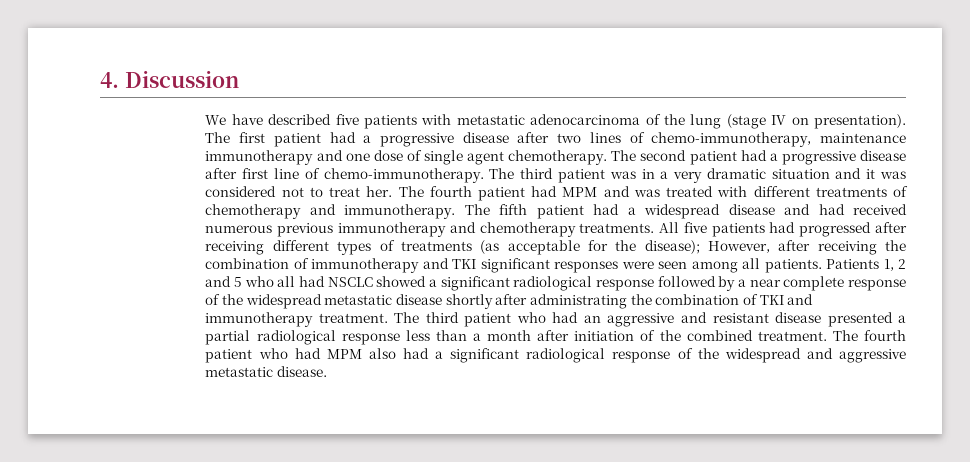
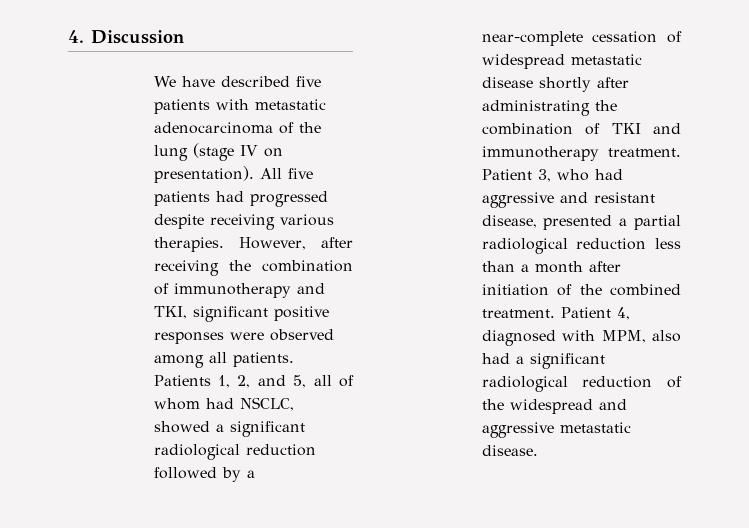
- The first patient had a progressive disease after two lines of chemo-immunotherapy, maintenance immunotherapy and one dose of single agent chemotherapy. The second patient had a progressive disease after first line of chemo-immunotherapy. The third patient was in a very dramatic situation and it was considered not to treat her. The fourth patient had MPM and was treated with different treatments of chemotherapy and immunotherapy. The fifth patient had a widespread disease and had received numerous previous immunotherapy and chemotherapy treatments.
- All five patients had progressed after receiving different types of treatments (as acceptable for the disease); However, after receiving the combination of immunotherapy and TKI significant responses were seen among all patients.
+ All five patients had progressed despite receiving various therapies. However, after receiving the combination of immunotherapy and TKI, significant positive responses were observed among all patients.
- Patients 1, 2 and 5 who all had NSCLC showed a significant radiological response followed by a near complete response of the widespread metastatic disease shortly after administrating the combination of TKI and immunotherapy treatment.
+ Patients 1, 2, and 5, all of whom had NSCLC, showed a significant radiological reduction followed by a near-complete cessation of widespread metastatic disease shortly after administrating the combination of TKI and immunotherapy treatment.
- The third patient who had an aggressive and resistant disease presented a partial radiological response less than a month after initiation of the combined treatment.
+ Patient 3, who had aggressive and resistant disease, presented a partial radiological reduction less than a month after initiation of the combined treatment.
- The fourth patient who had MPM also had a significant radiological response of the widespread and aggressive metastatic disease.
+ Patient 4, diagnosed with MPM, also had a significant radiological reduction of the widespread and aggressive metastatic disease.

